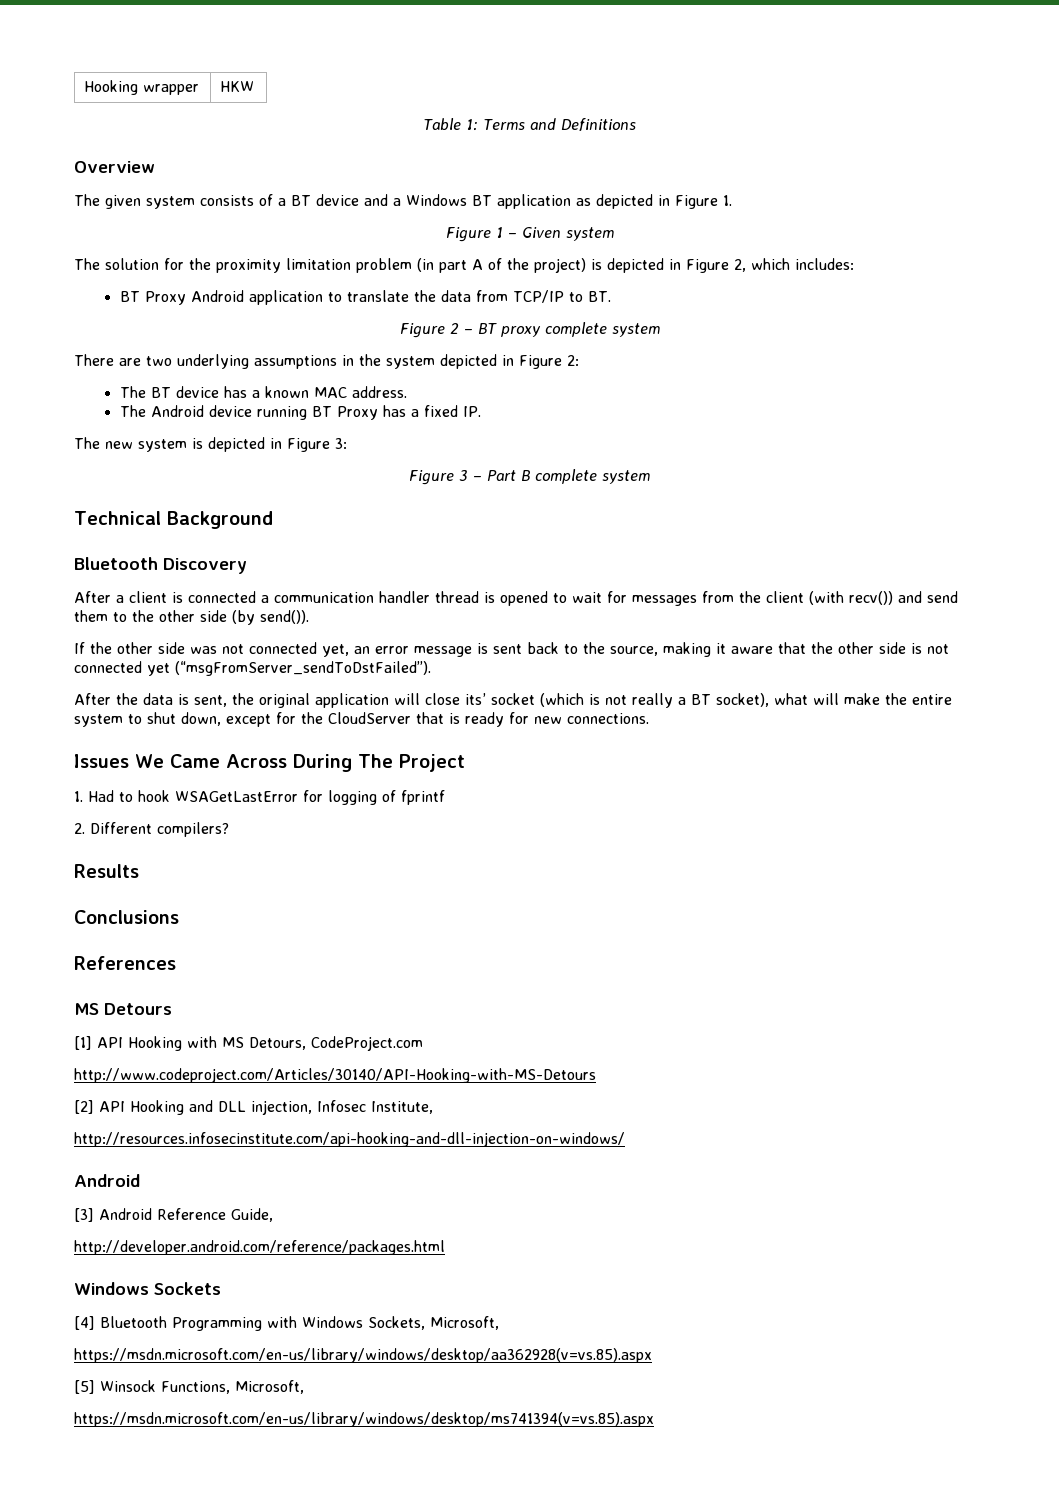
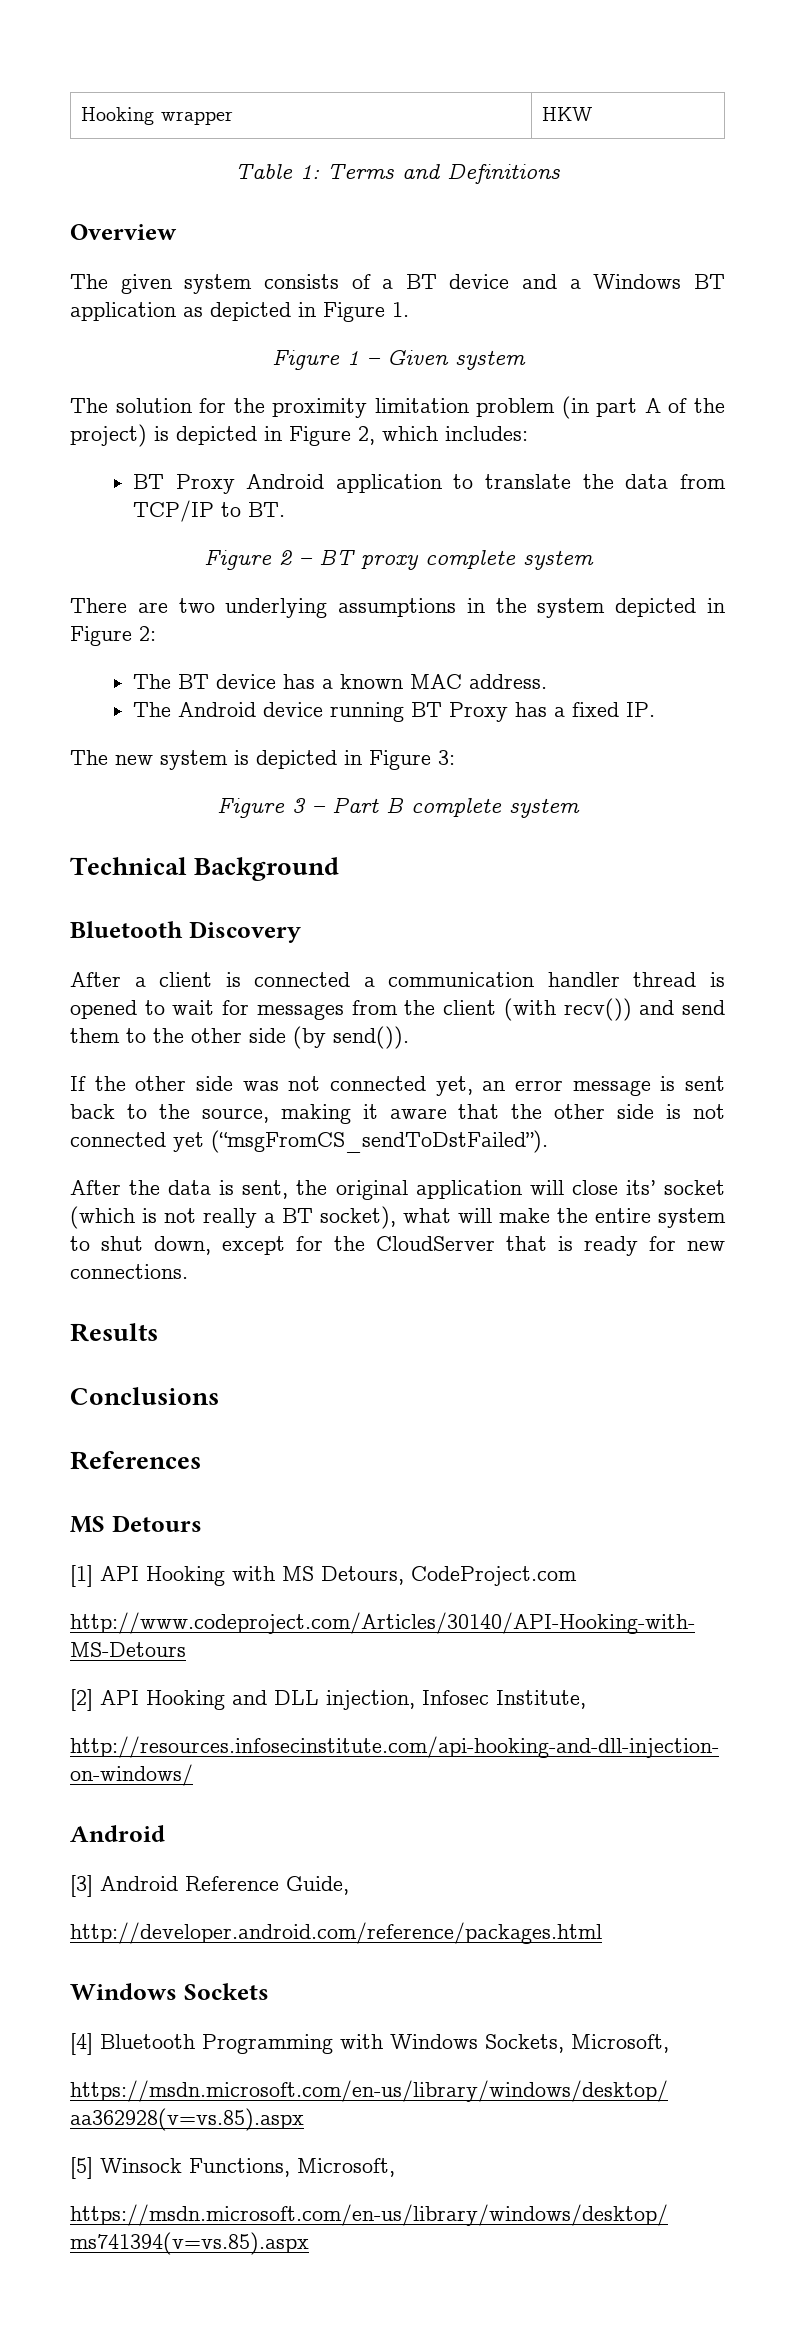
- If the other side was not connected yet, an error message is sent back to the source, making it aware that the other side is not connected yet (“msgFromServer_sendToDstFailed”).
+ If the other side was not connected yet, an error message is sent back to the source, making it aware that the other side is not connected yet (“msgFromCS_sendToDstFailed”).
- Issues We Came Across During The Project
- 1. Had to hook WSAGetLastError for logging of fprintf
- 2. Different compilers?

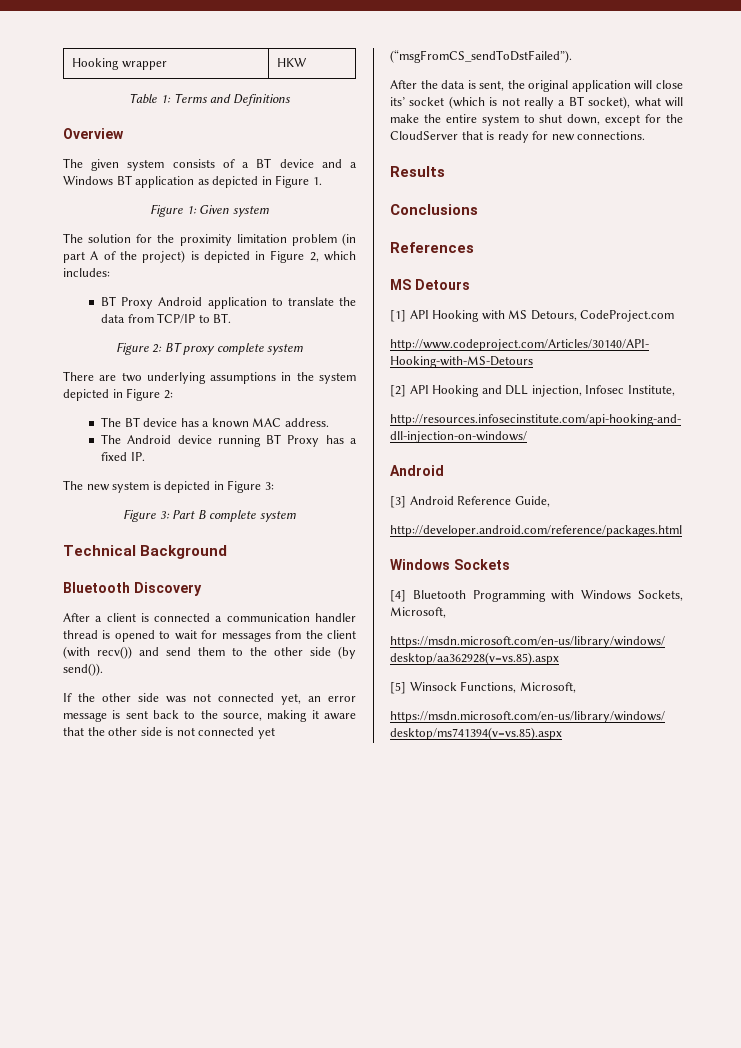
- Figure 1 – Given system
+ Figure 1: Given system
- Figure 2 – BT proxy complete system
+ Figure 2: BT proxy complete system
- Figure 3 – Part B complete system
+ Figure 3: Part B complete system

